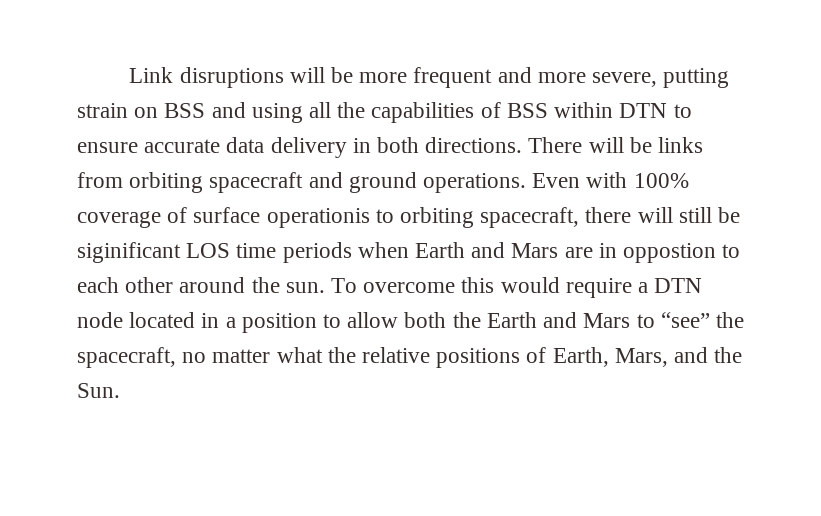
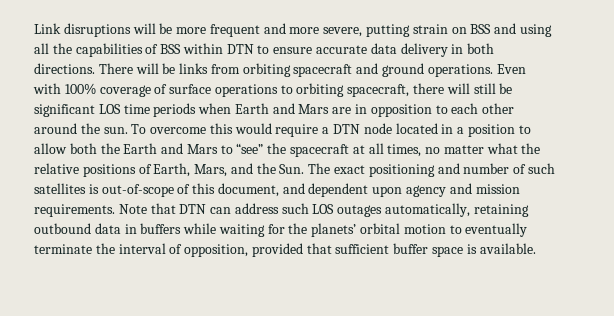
- Even with 100% coverage of surface operationis to orbiting spacecraft, there will still be siginificant LOS time periods when Earth and Mars are in oppostion to each other around the sun.
+ Even with 100% coverage of surface operations to orbiting spacecraft, there will still be significant LOS time periods when Earth and Mars are in opposition to each other around the sun.
- To overcome this would require a DTN node located in a position to allow both the Earth and Mars to “see” the spacecraft, no matter what the relative positions of Earth, Mars, and the Sun.
+ To overcome this would require a DTN node located in a position to allow both the Earth and Mars to “see” the spacecraft at all times, no matter what the relative positions of Earth, Mars, and the Sun. The exact positioning and number of such satellites is out-of-scope of this document, and dependent upon agency and mission requirements. Note that DTN can address such LOS outages automatically, retaining outbound data in buffers while waiting for the planets’ orbital motion to eventually terminate the interval of opposition, provided that sufficient buffer space is available.

